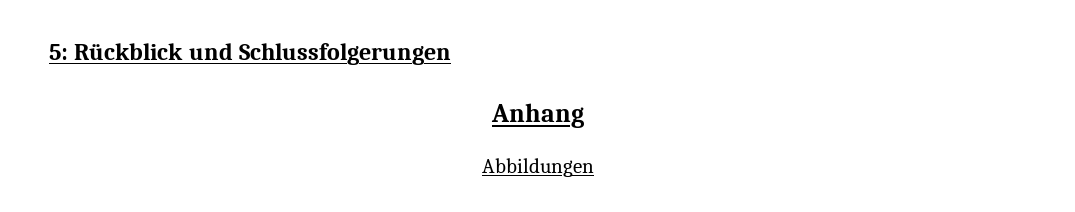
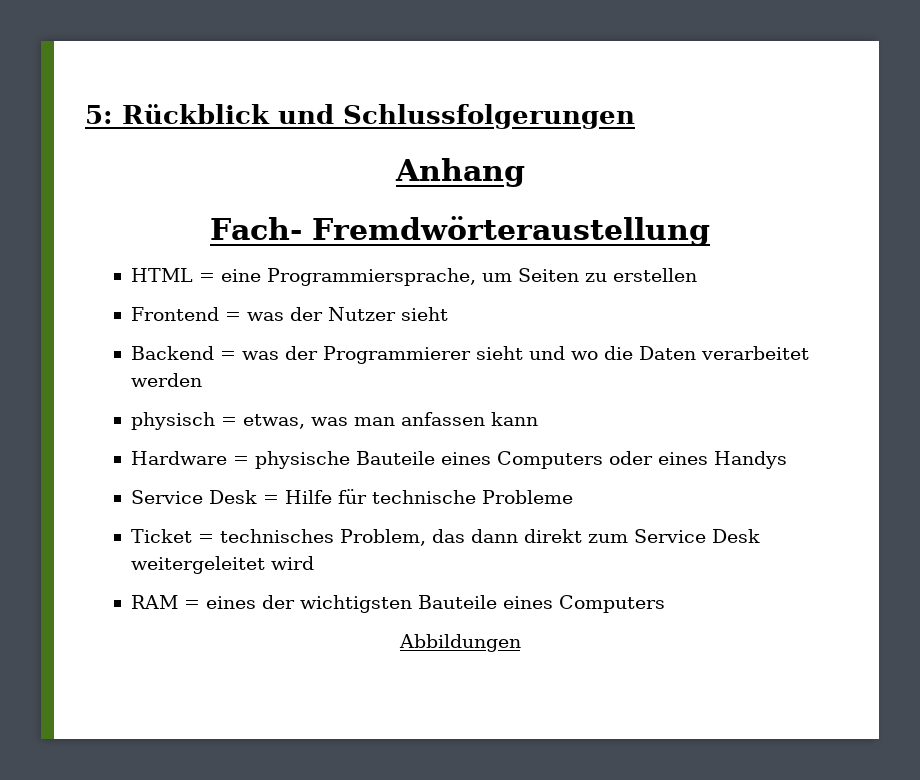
+ Fach- Fremdwörteraustellung
+ HTML = eine Programmiersprache, um Seiten zu erstellen
+ Frontend = was der Nutzer sieht
+ Backend = was der Programmierer sieht und wo die Daten verarbeitet werden
+ physisch = etwas, was man anfassen kann
+ Hardware = physische Bauteile eines Computers oder eines Handys
+ Service Desk = Hilfe für technische Probleme
+ Ticket = technisches Problem, das dann direkt zum Service Desk weitergeleitet wird
+ RAM = eines der wichtigsten Bauteile eines Computers

